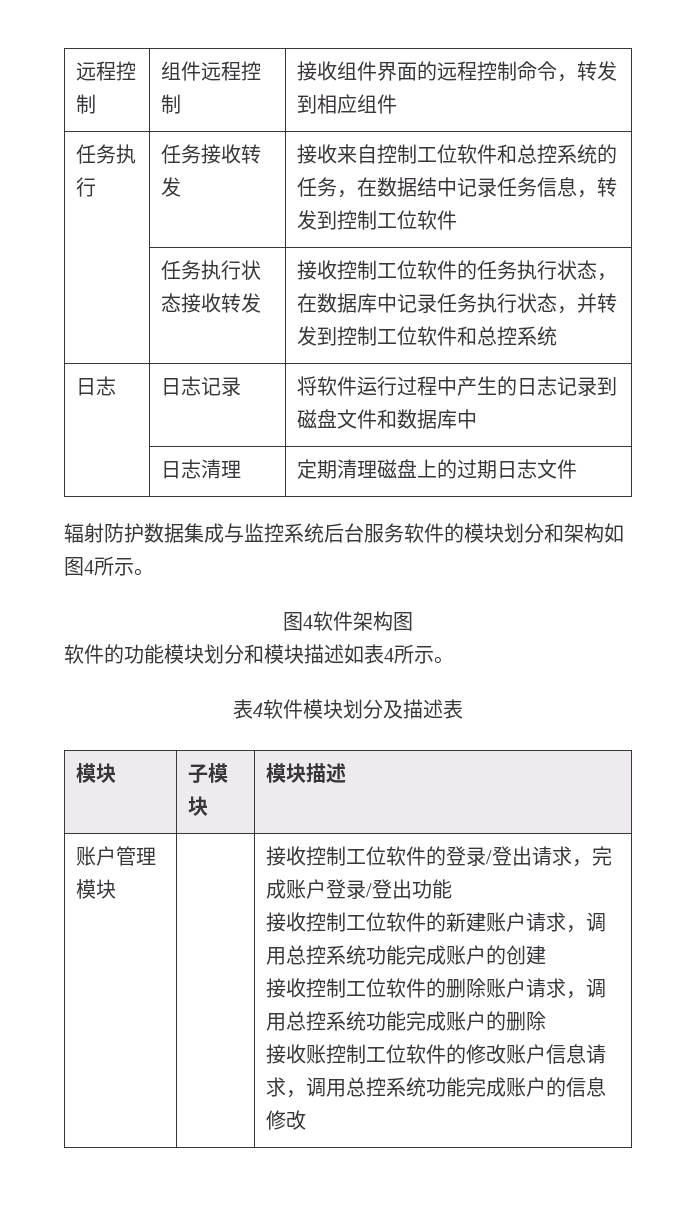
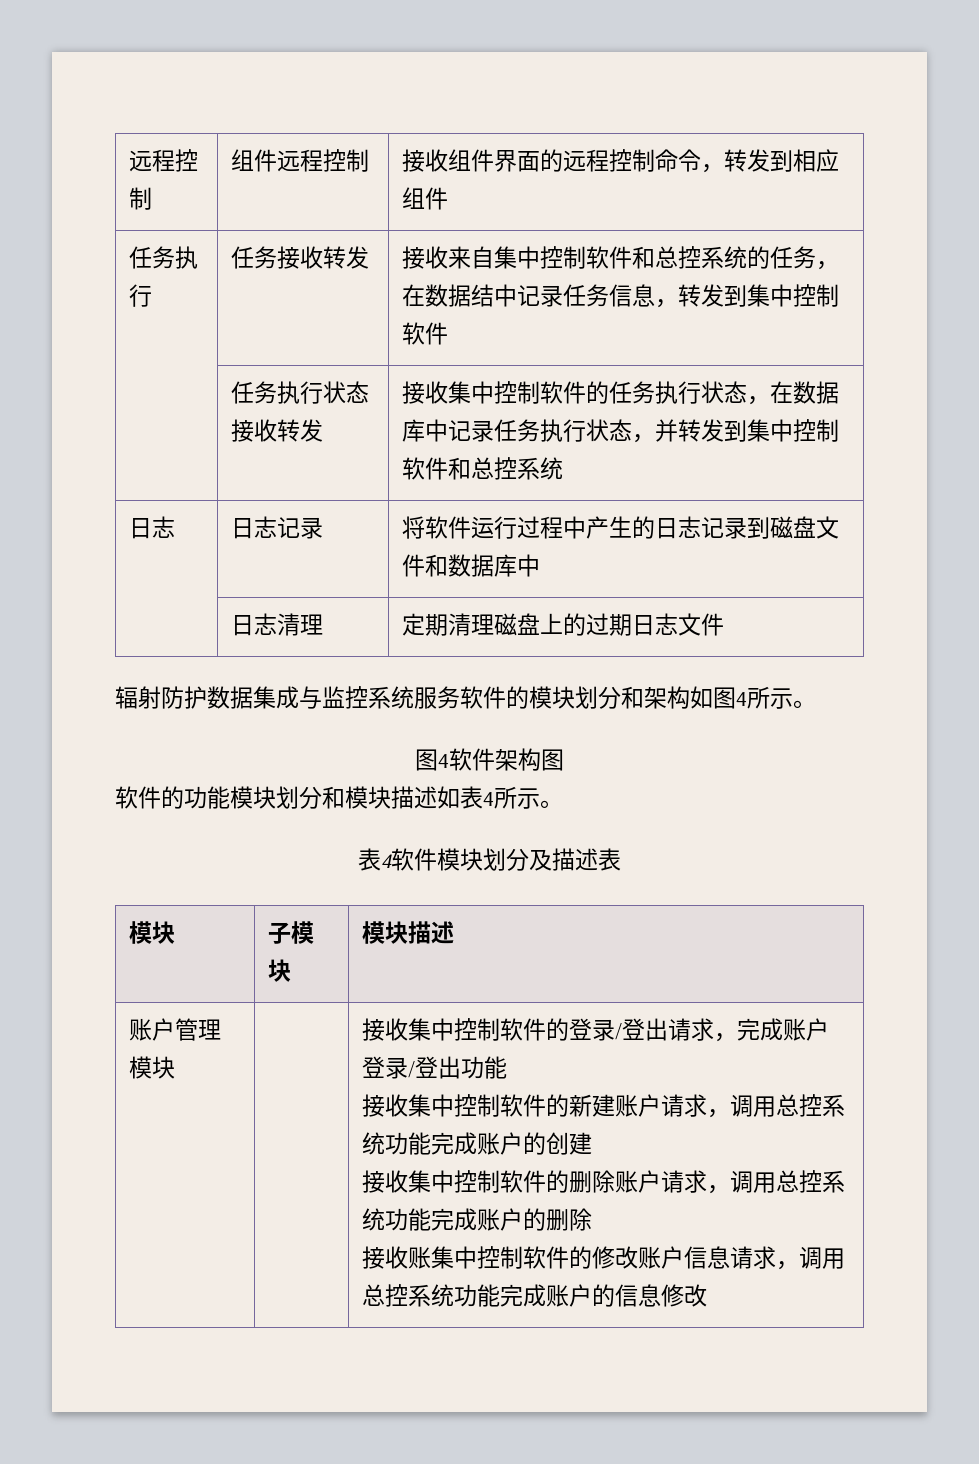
- 任务执行 | 任务接收转发 | 接收来自控制工位软件和总控系统的任务，在数据结中记录任务信息，转发到控制工位软件
+ 任务执行 | 任务接收转发 | 接收来自集中控制软件和总控系统的任务，在数据结中记录任务信息，转发到集中控制软件
- | 任务执行状态接收转发 | 接收控制工位软件的任务执行状态，在数据库中记录任务执行状态，并转发到控制工位软件和总控系统
+ | 任务执行状态接收转发 | 接收集中控制软件的任务执行状态，在数据库中记录任务执行状态，并转发到集中控制软件和总控系统
- 辐射防护数据集成与监控系统后台服务软件的模块划分和架构如图4所示。
+ 辐射防护数据集成与监控系统服务软件的模块划分和架构如图4所示。
- 接收控制工位软件的登录/登出请求，完成账户登录/登出功能
+ 接收集中控制软件的登录/登出请求，完成账户登录/登出功能
- 接收控制工位软件的新建账户请求，调用总控系统功能完成账户的创建
+ 接收集中控制软件的新建账户请求，调用总控系统功能完成账户的创建
- 接收控制工位软件的删除账户请求，调用总控系统功能完成账户的删除
+ 接收集中控制软件的删除账户请求，调用总控系统功能完成账户的删除
- 接收账控制工位软件的修改账户信息请求，调用总控系统功能完成账户的信息修改
+ 接收账集中控制软件的修改账户信息请求，调用总控系统功能完成账户的信息修改

